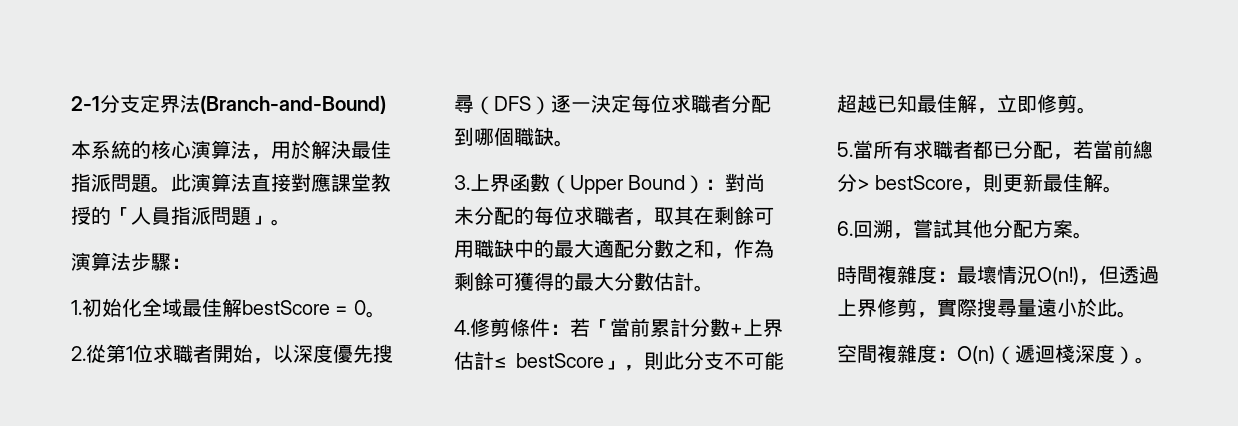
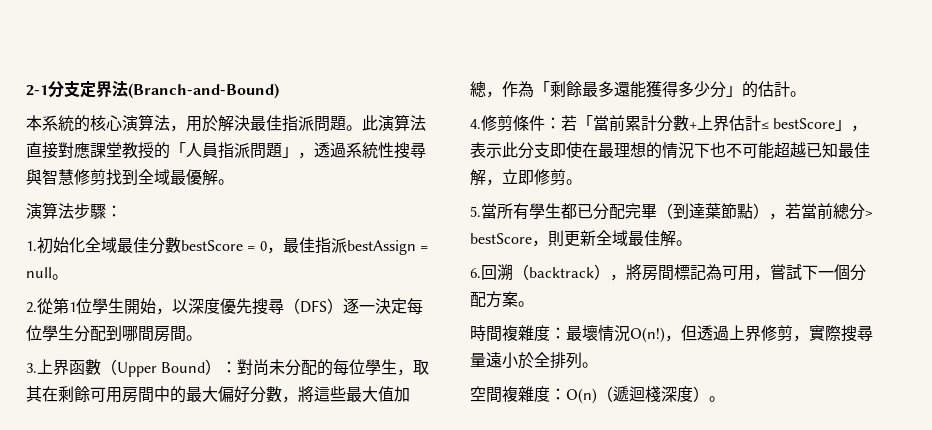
- 此演算法直接對應課堂教授的「人員指派問題」。
+ 此演算法直接對應課堂教授的「人員指派問題」，透過系統性搜尋與智慧修剪找到全域最優解。
- 1.初始化全域最佳解bestScore = 0。
+ 1.初始化全域最佳分數bestScore = 0，最佳指派bestAssign = null。
- 2.從第1位求職者開始，以深度優先搜尋（DFS）逐一決定每位求職者分配到哪個職缺。
+ 2.從第1位學生開始，以深度優先搜尋（DFS）逐一決定每位學生分配到哪間房間。
- 3.上界函數（Upper Bound）：對尚未分配的每位求職者，取其在剩餘可用職缺中的最大適配分數之和，作為剩餘可獲得的最大分數估計。
+ 3.上界函數（Upper Bound）：對尚未分配的每位學生，取其在剩餘可用房間中的最大偏好分數，將這些最大值加總，作為「剩餘最多還能獲得多少分」的估計。
- 4.修剪條件：若「當前累計分數+上界估計≤ bestScore」，則此分支不可能超越已知最佳解，立即修剪。
+ 4.修剪條件：若「當前累計分數+上界估計≤ bestScore」，表示此分支即使在最理想的情況下也不可能超越已知最佳解，立即修剪。
- 5.當所有求職者都已分配，若當前總分> bestScore，則更新最佳解。
+ 5.當所有學生都已分配完畢（到達葉節點），若當前總分> bestScore，則更新全域最佳解。
- 6.回溯，嘗試其他分配方案。
+ 6.回溯（backtrack），將房間標記為可用，嘗試下一個分配方案。
- ，但透過上界修剪，實際搜尋量遠小於此。
+ ，但透過上界修剪，實際搜尋量遠小於全排列。

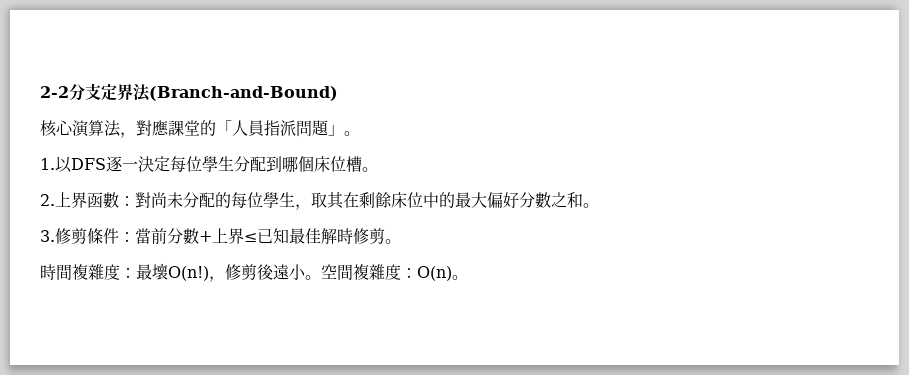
- 2-1分支定界法(Branch-and-Bound)
+ 2-2分支定界法(Branch-and-Bound)
- 本系統的核心演算法，用於解決最佳指派問題。此演算法直接對應課堂教授的「人員指派問題」，透過系統性搜尋與智慧修剪找到全域最優解。
- 演算法步驟：
- 1.初始化全域最佳分數bestScore = 0，最佳指派bestAssign = null。
- 2.從第1位學生開始，以深度優先搜尋（DFS）逐一決定每位學生分配到哪間房間。
- 3.上界函數（Upper Bound）：對尚未分配的每位學生，取其在剩餘可用房間中的最大偏好分數，將這些最大值加總，作為「剩餘最多還能獲得多少分」的估計。
- 4.修剪條件：若「當前累計分數+上界估計≤ bestScore」，表示此分支即使在最理想的情況下也不可能超越已知最佳解，立即修剪。
+ 核心演算法，對應課堂的「人員指派問題」。
+ 1.以DFS逐一決定每位學生分配到哪個床位槽。
+ 2.上界函數：對尚未分配的每位學生，取其在剩餘床位中的最大偏好分數之和。
+ 3.修剪條件：當前分數+上界≤已知最佳解時修剪。
- 5.當所有學生都已分配完畢（到達葉節點），若當前總分> bestScore，則更新全域最佳解。
- 6.回溯（backtrack），將房間標記為可用，嘗試下一個分配方案。
- 時間複雜度：最壞情況O(n!)，但透過上界修剪，實際搜尋量遠小於全排列。
- 空間複雜度：O(n)（遞迴棧深度）。
+ 時間複雜度：最壞O(n!)，修剪後遠小。空間複雜度：O(n)。

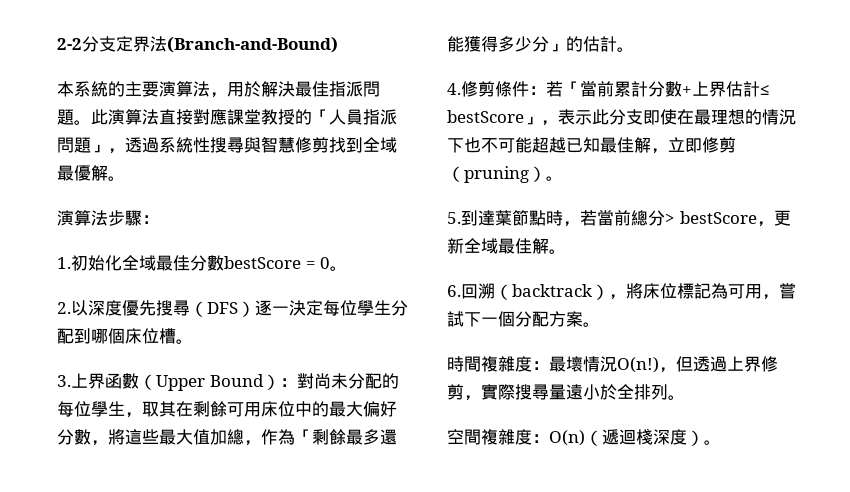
- 核心演算法，對應課堂的「人員指派問題」。
- 1.以DFS逐一決定每位學生分配到哪個床位槽。
+ 本系統的主要演算法，用於解決最佳指派問題。此演算法直接對應課堂教授的「人員指派問題」，透過系統性搜尋與智慧修剪找到全域最優解。
+ 演算法步驟：
+ 1.初始化全域最佳分數bestScore = 0。
+ 2.以深度優先搜尋（DFS）逐一決定每位學生分配到哪個床位槽。
- 2.上界函數：對尚未分配的每位學生，取其在剩餘床位中的最大偏好分數之和。
- 3.修剪條件：當前分數+上界≤已知最佳解時修剪。
+ 3.上界函數（Upper Bound）：對尚未分配的每位學生，取其在剩餘可用床位中的最大偏好分數，將這些最大值加總，作為「剩餘最多還能獲得多少分」的估計。
+ 4.修剪條件：若「當前累計分數+上界估計≤ bestScore」，表示此分支即使在最理想的情況下也不可能超越已知最佳解，立即修剪（pruning）。
+ 5.到達葉節點時，若當前總分> bestScore，更新全域最佳解。
+ 6.回溯（backtrack），將床位標記為可用，嘗試下一個分配方案。
- 時間複雜度：最壞O(n!)，修剪後遠小。空間複雜度：O(n)。
+ 時間複雜度：最壞情況O(n!)，但透過上界修剪，實際搜尋量遠小於全排列。
+ 空間複雜度：O(n)（遞迴棧深度）。

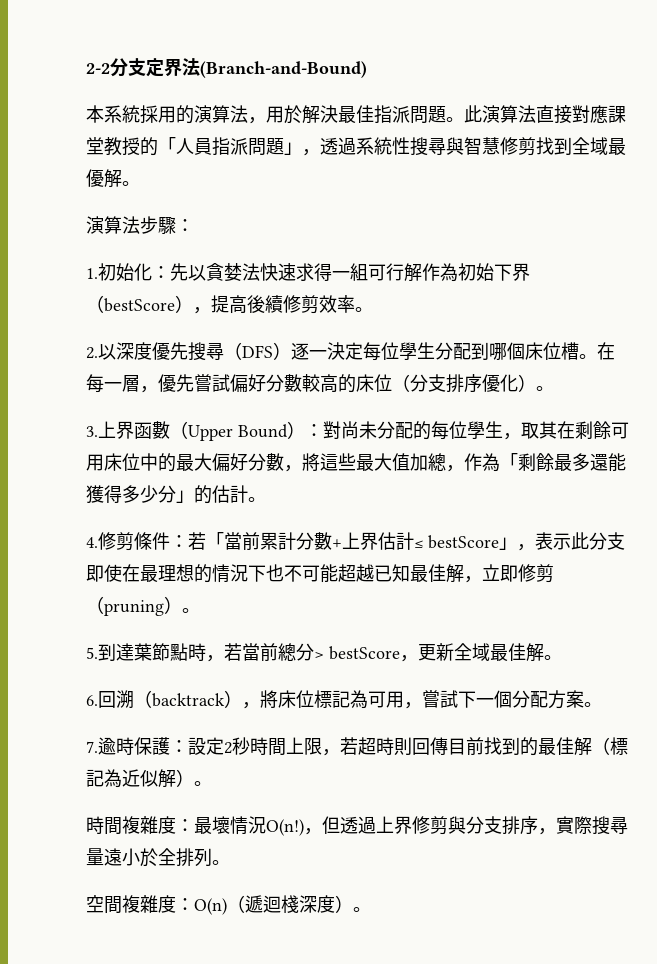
- 本系統的主要演算法，用於解決最佳指派問題。
+ 本系統採用的演算法，用於解決最佳指派問題。
- 1.初始化全域最佳分數bestScore = 0。
+ 1.初始化：先以貪婪法快速求得一組可行解作為初始下界（bestScore），提高後續修剪效率。
+ 在每一層，優先嘗試偏好分數較高的床位（分支排序優化）。
+ 7.逾時保護：設定2秒時間上限，若超時則回傳目前找到的最佳解（標記為近似解）。
- ，但透過上界修剪，實際搜尋量遠小於全排列。
+ ，但透過上界修剪與分支排序，實際搜尋量遠小於全排列。

